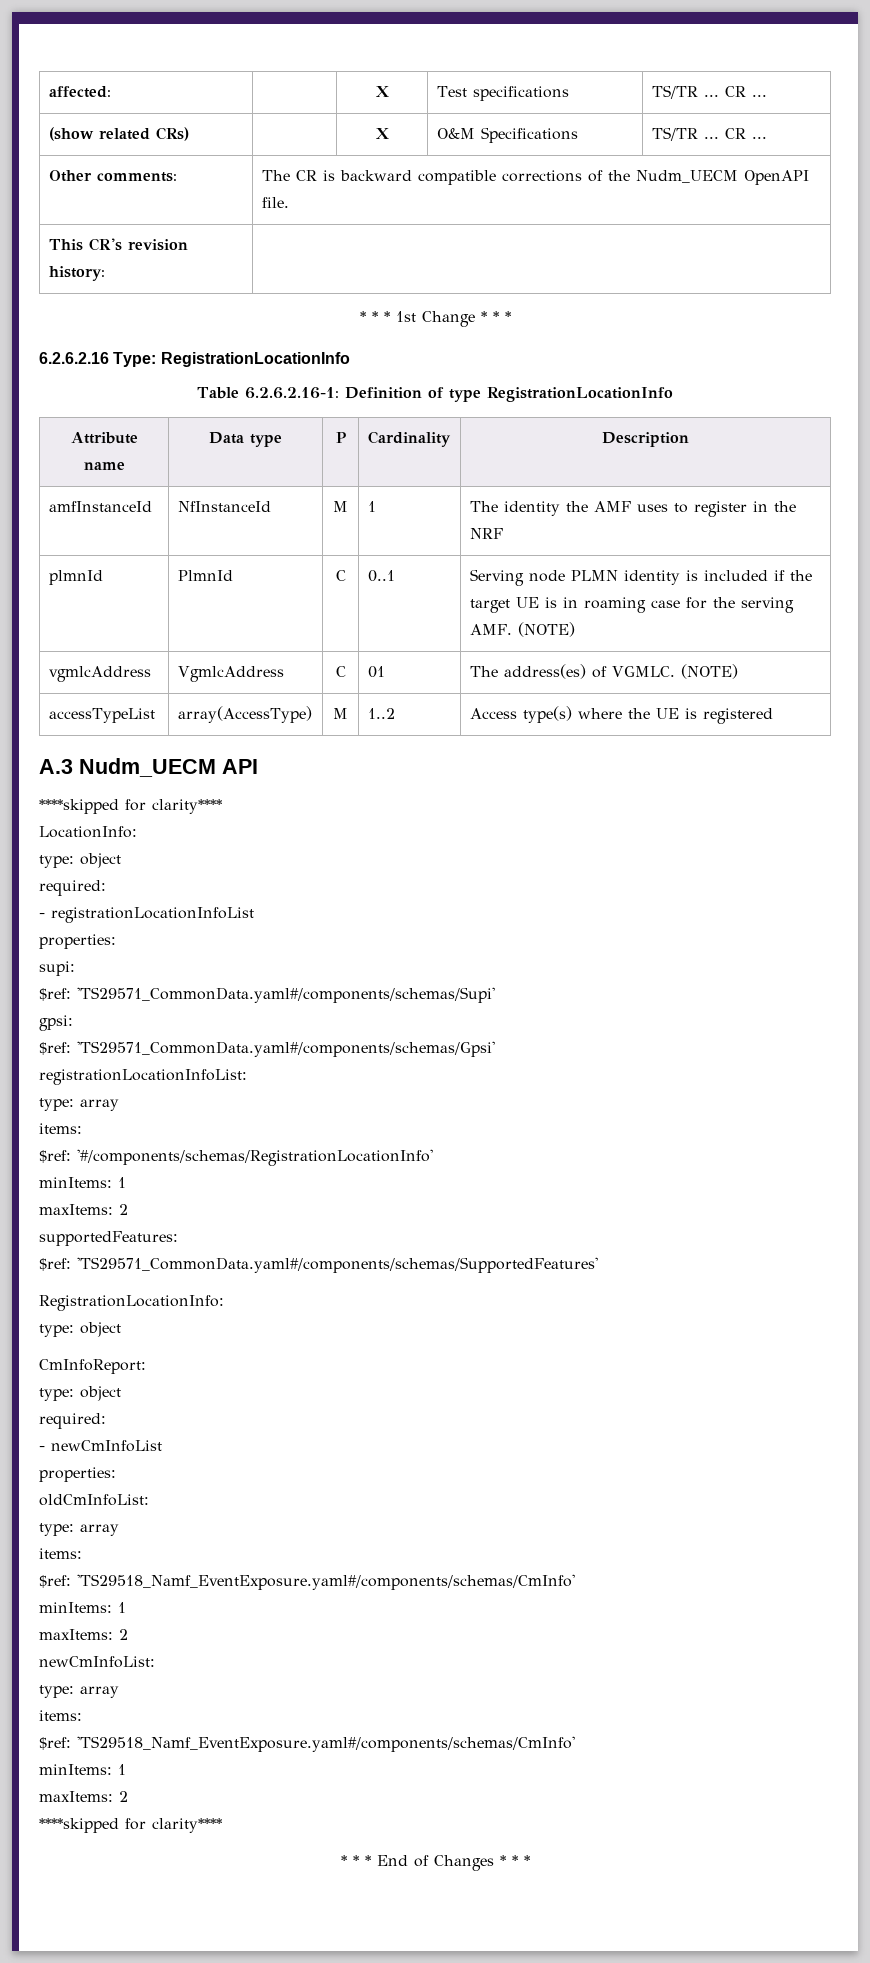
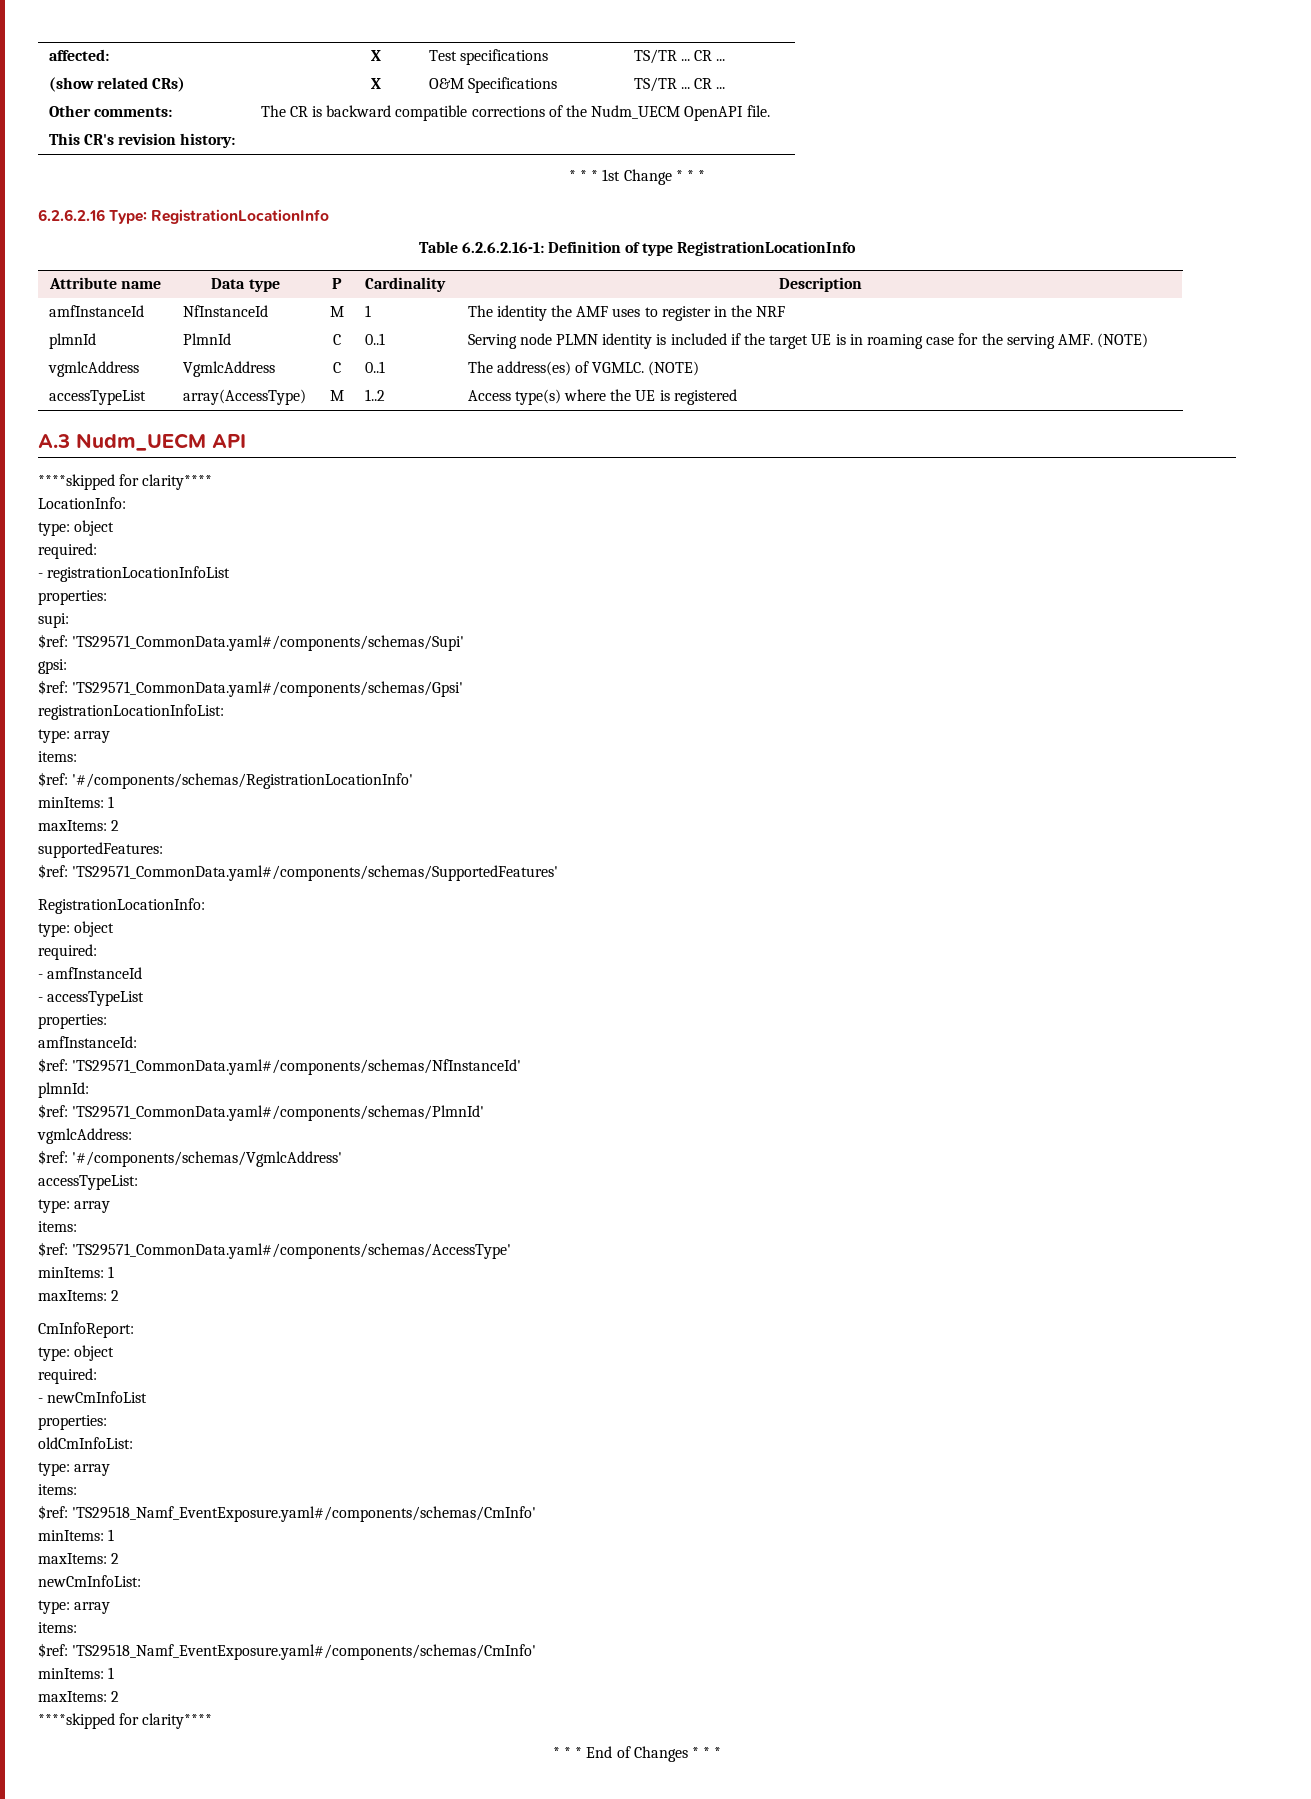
- vgmlcAddress | VgmlcAddress | C | 01 | The address(es) of VGMLC. (NOTE)
+ vgmlcAddress | VgmlcAddress | C | 0..1 | The address(es) of VGMLC. (NOTE)
  RegistrationLocationInfo:
  type: object
+ required:
+ - amfInstanceId
+ - accessTypeList
+ properties:
+ amfInstanceId:
+ $ref: 'TS29571_CommonData.yaml#/components/schemas/NfInstanceId'
+ plmnId:
+ $ref: 'TS29571_CommonData.yaml#/components/schemas/PlmnId'
+ vgmlcAddress:
+ $ref: '#/components/schemas/VgmlcAddress'
+ accessTypeList:
+ type: array
+ items:
+ $ref: 'TS29571_CommonData.yaml#/components/schemas/AccessType'
+ minItems: 1
+ maxItems: 2

